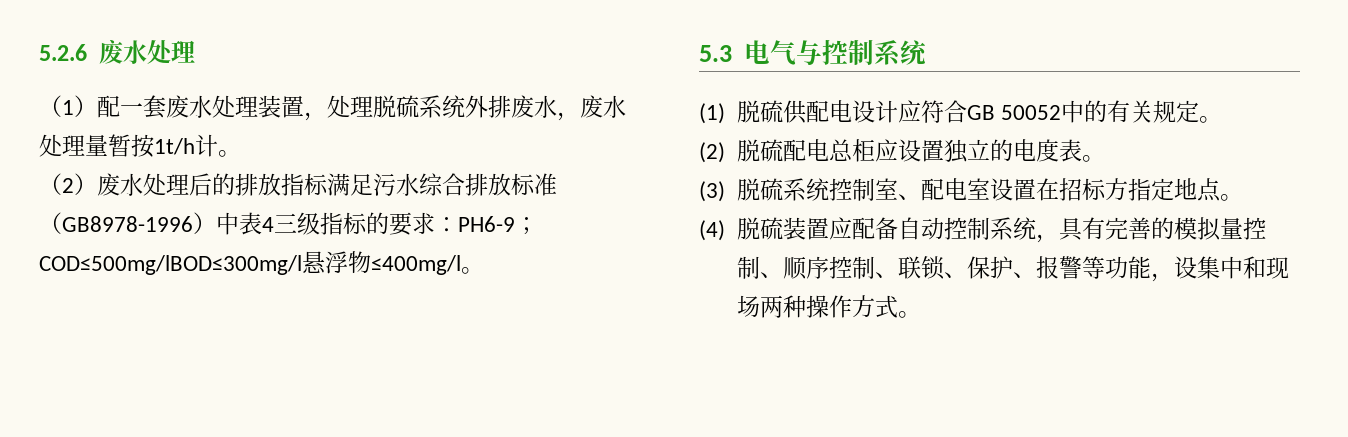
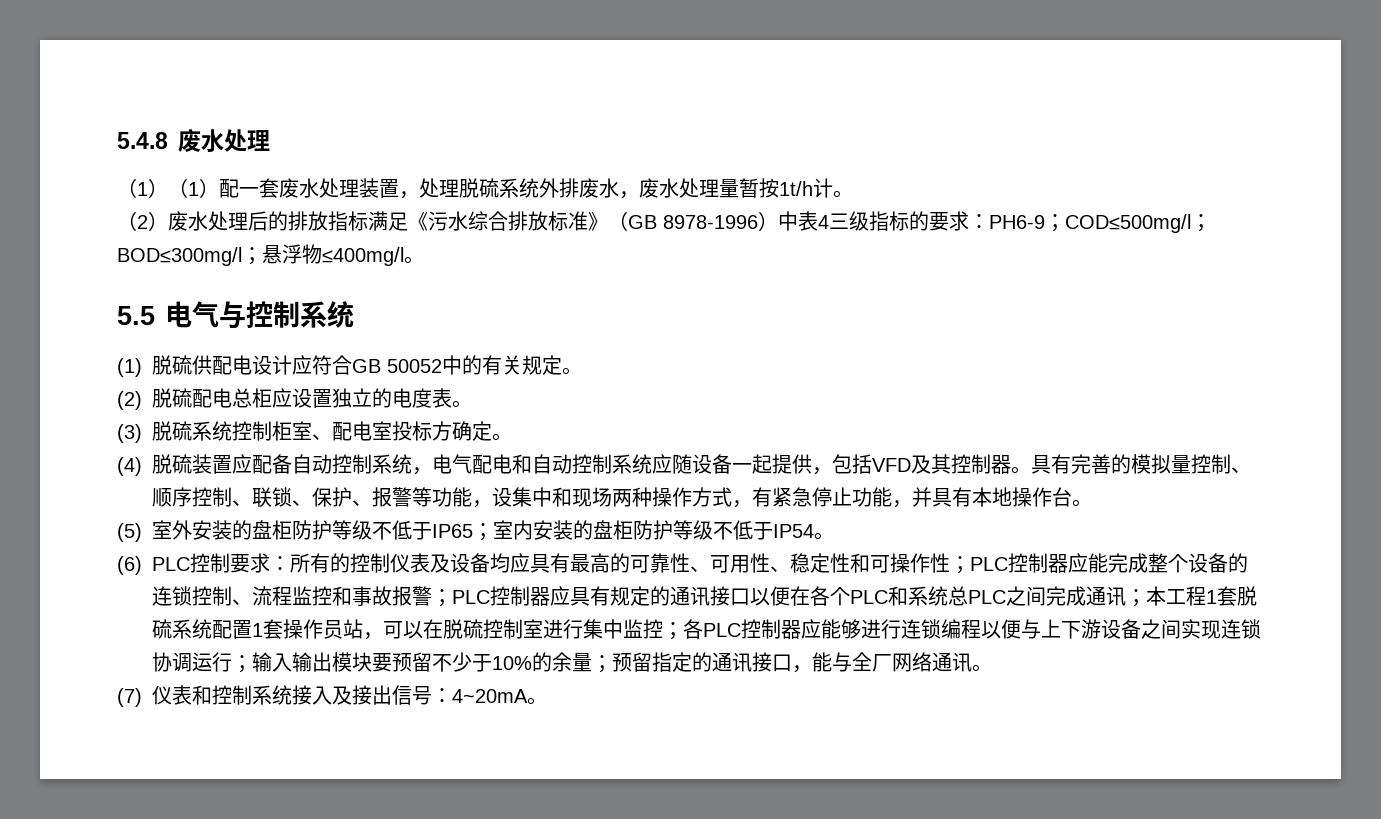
- 5.2.6废水处理
+ 5.4.8废水处理
- （1）配一套废水处理装置，处理脱硫系统外排废水，废水处理量暂按1t/h计。
+ （1）（1）配一套废水处理装置，处理脱硫系统外排废水，废水处理量暂按1t/h计。
- （2）废水处理后的排放指标满足污水综合排放标准（GB8978-1996）中表4三级指标的要求：PH6-9；COD≤500mg/lBOD≤300mg/l悬浮物≤400mg/l。
+ （2）废水处理后的排放指标满足《污水综合排放标准》（GB 8978-1996）中表4三级指标的要求：PH6-9；COD≤500mg/l；BOD≤300mg/l；悬浮物≤400mg/l。
- 5.3电气与控制系统
+ 5.5电气与控制系统
- (3)脱硫系统控制室、配电室设置在招标方指定地点。
+ (3)脱硫系统控制柜室、配电室投标方确定。
- (4)脱硫装置应配备自动控制系统，具有完善的模拟量控制、顺序控制、联锁、保护、报警等功能，设集中和现场两种操作方式。
+ (4)脱硫装置应配备自动控制系统，电气配电和自动控制系统应随设备一起提供，包括VFD及其控制器。具有完善的模拟量控制、顺序控制、联锁、保护、报警等功能，设集中和现场两种操作方式，有紧急停止功能，并具有本地操作台。
+ (5)室外安装的盘柜防护等级不低于IP65；室内安装的盘柜防护等级不低于IP54。
+ (6) PLC控制要求：所有的控制仪表及设备均应具有最高的可靠性、可用性、稳定性和可操作性；PLC控制器应能完成整个设备的连锁控制、流程监控和事故报警；PLC控制器应具有规定的通讯接口以便在各个PLC和系统总PLC之间完成通讯；本工程1套脱硫系统配置1套操作员站，可以在脱硫控制室进行集中监控；各PLC控制器应能够进行连锁编程以便与上下游设备之间实现连锁协调运行；输入输出模块要预留不少于10%的余量；预留指定的通讯接口，能与全厂网络通讯。
+ (7)仪表和控制系统接入及接出信号：4~20mA。

